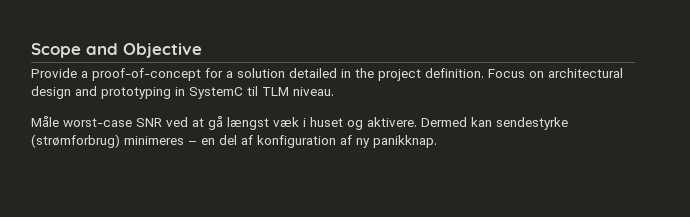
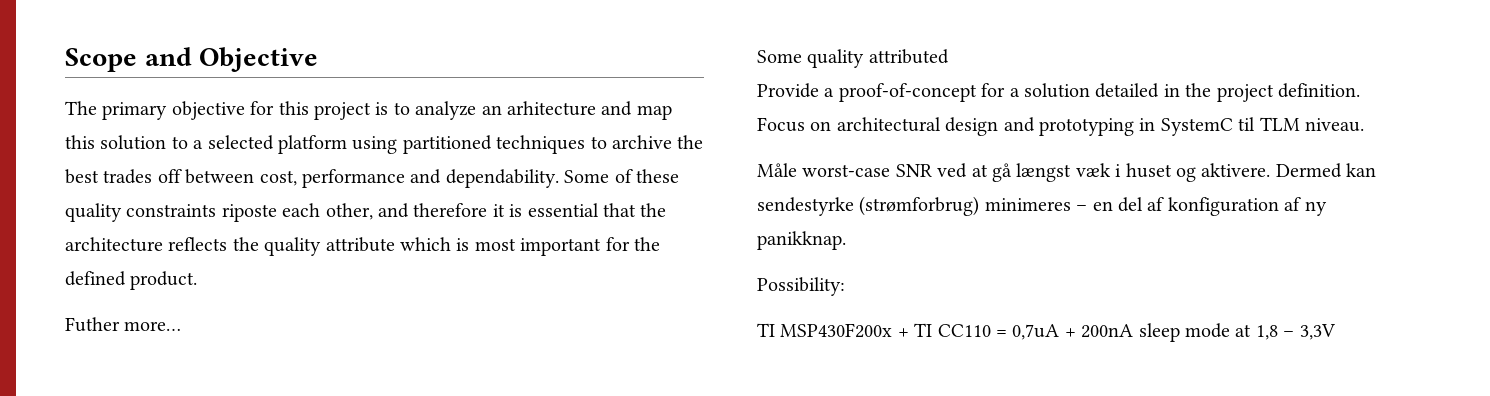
+ The primary objective for this project is to analyze an arhitecture and map this solution to a selected platform using partitioned techniques to archive the best trades off between cost, performance and dependability. Some of these quality constraints riposte each other, and therefore it is essential that the architecture reflects the quality attribute which is most important for the defined product.
+ Futher more…
+ Some quality attributed
+ Possibility:
+ TI MSP430F200x + TI CC110 = 0,7uA + 200nA sleep mode at 1,8 – 3,3V

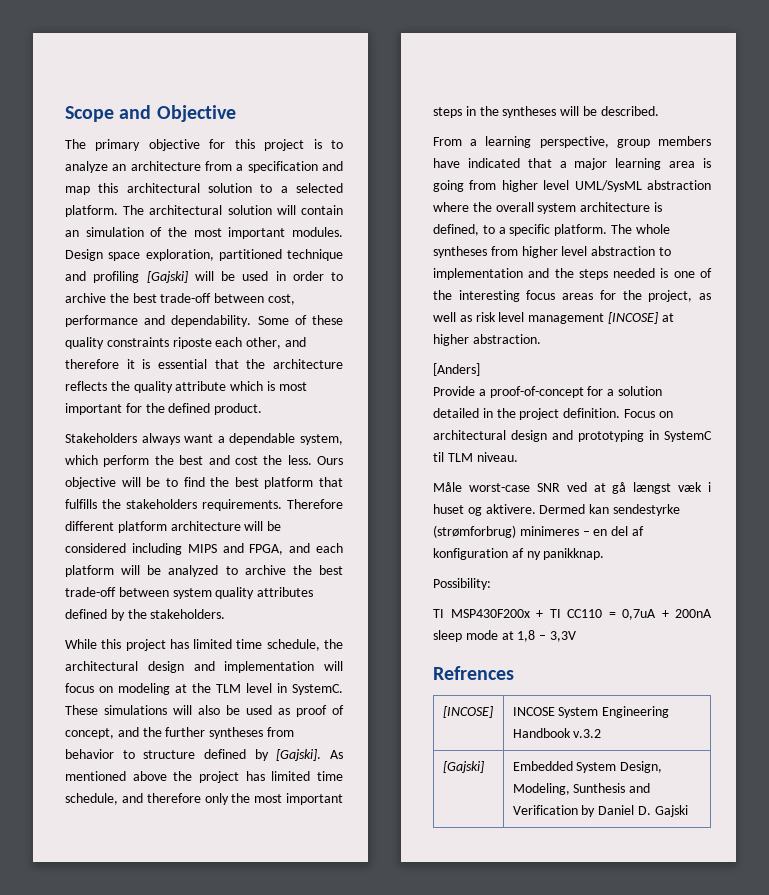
- The primary objective for this project is to analyze an arhitecture and map this solution to a selected platform using partitioned techniques to archive the best trades off between cost, performance and dependability.
+ The primary objective for this project is to analyze an architecture from a specification and map this architectural solution to a selected platform. The architectural solution will contain an simulation of the most important modules. Design space exploration, partitioned technique and profiling [Gajski] will be used in order to archive the best trade-off between cost, performance and dependability.
- Futher more…
- Some quality attributed
+ Stakeholders always want a dependable system, which perform the best and cost the less. Ours objective will be to find the best platform that fulfills the stakeholders requirements. Therefore different platform architecture will be considered including MIPS and FPGA, and each platform will be analyzed to archive the best trade-off between system quality attributes defined by the stakeholders.
+ While this project has limited time schedule, the architectural design and implementation will focus on modeling at the TLM level in SystemC. These simulations will also be used as proof of concept, and the further syntheses from behavior to structure defined by [Gajski]. As mentioned above the project has limited time schedule, and therefore only the most important steps in the syntheses will be described.
+ From a learning perspective, group members have indicated that a major learning area is going from higher level UML/SysML abstraction where the overall system architecture is defined, to a specific platform. The whole syntheses from higher level abstraction to implementation and the steps needed is one of the interesting focus areas for the project, as well as risk level management [INCOSE] at higher abstraction.
+ [Anders]
+ Refrences
+ [INCOSE] | INCOSE System Engineering Handbook v.3.2
+ [Gajski] | Embedded System Design, Modeling, Sunthesis and Verification by Daniel D. Gajski

